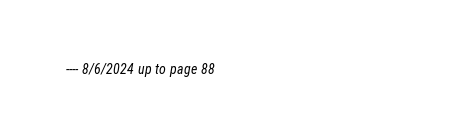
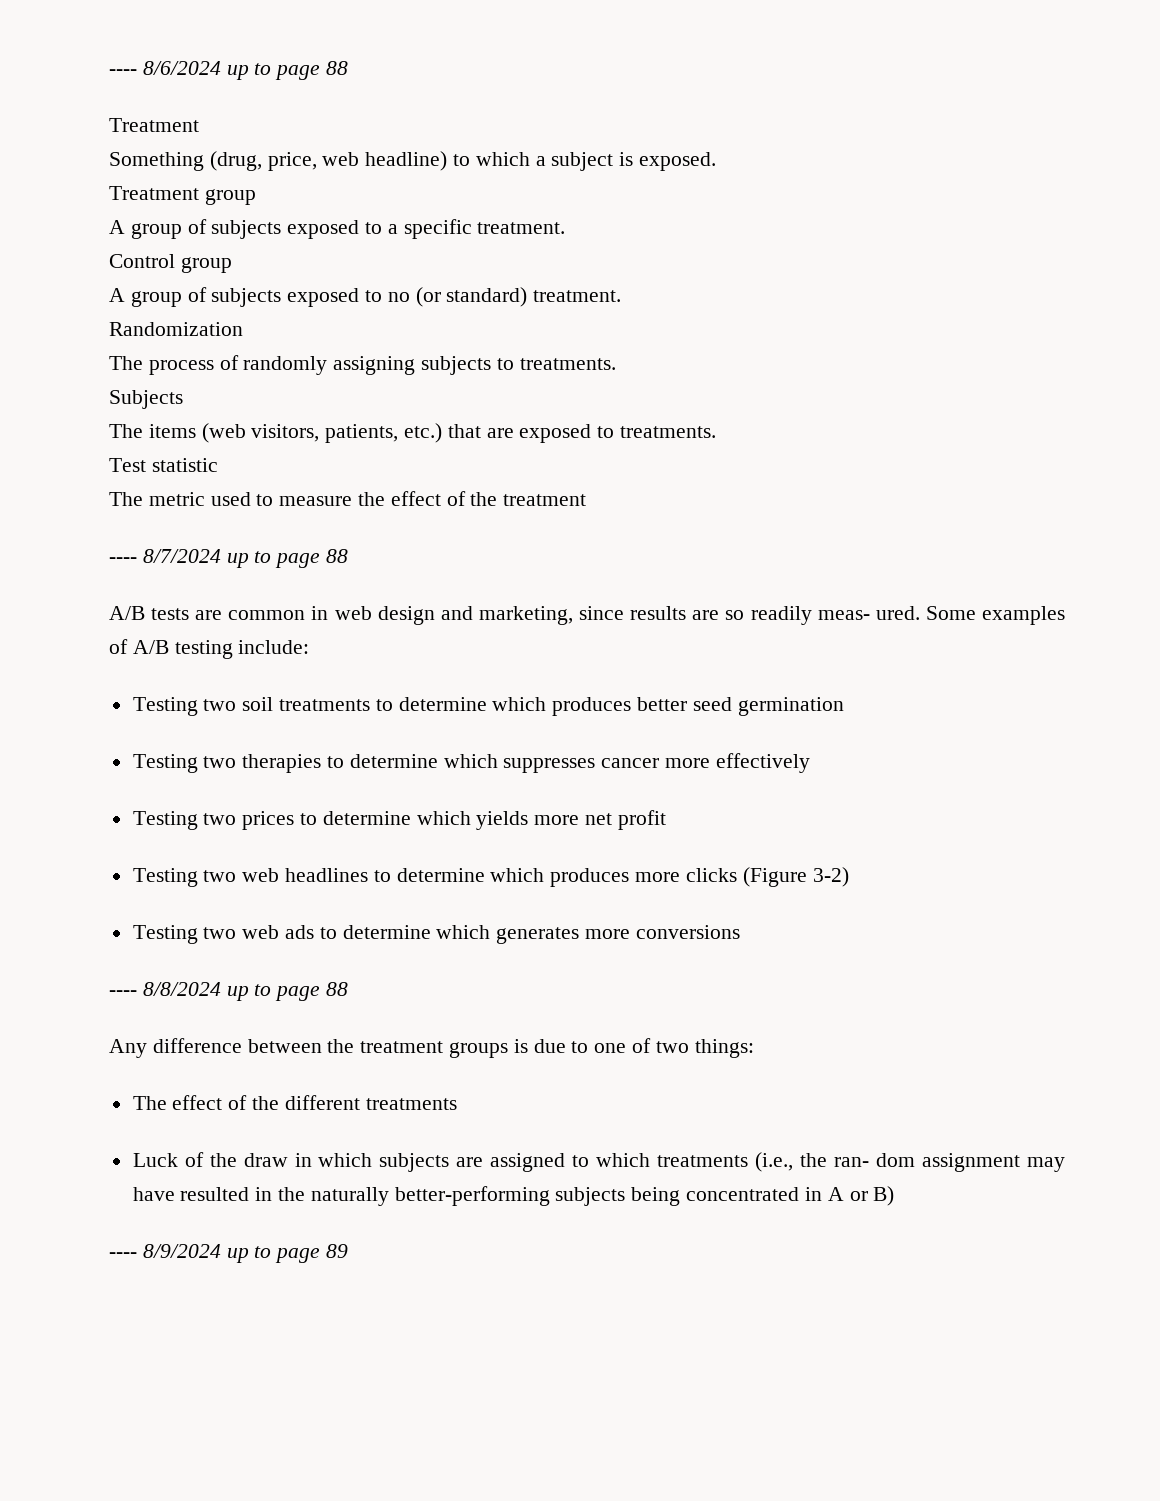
  ---- 8/6/2024 up to page 88
+ Treatment
+ Something (drug, price, web headline) to which a subject is exposed.
+ Treatment group
+ A group of subjects exposed to a specific treatment.
+ Control group
+ A group of subjects exposed to no (or standard) treatment.
+ Randomization
+ The process of randomly assigning subjects to treatments.
+ Subjects
+ The items (web visitors, patients, etc.) that are exposed to treatments.
+ Test statistic
+ The metric used to measure the effect of the treatment
+ ---- 8/7/2024 up to page 88
+ A/B tests are common in web design and marketing, since results are so readily meas‐ ured. Some examples of A/B testing include:
+ Testing two soil treatments to determine which produces better seed germination
+ Testing two therapies to determine which suppresses cancer more effectively
+ Testing two prices to determine which yields more net profit
+ Testing two web headlines to determine which produces more clicks (Figure 3-2)
+ Testing two web ads to determine which generates more conversions
+ ---- 8/8/2024 up to page 88
+ Any difference between the treatment groups is due to one of two things:
+ The effect of the different treatments
+ Luck of the draw in which subjects are assigned to which treatments (i.e., the ran‐ dom assignment may have resulted in the naturally better-performing subjects being concentrated in A or B)
+ ---- 8/9/2024 up to page 89

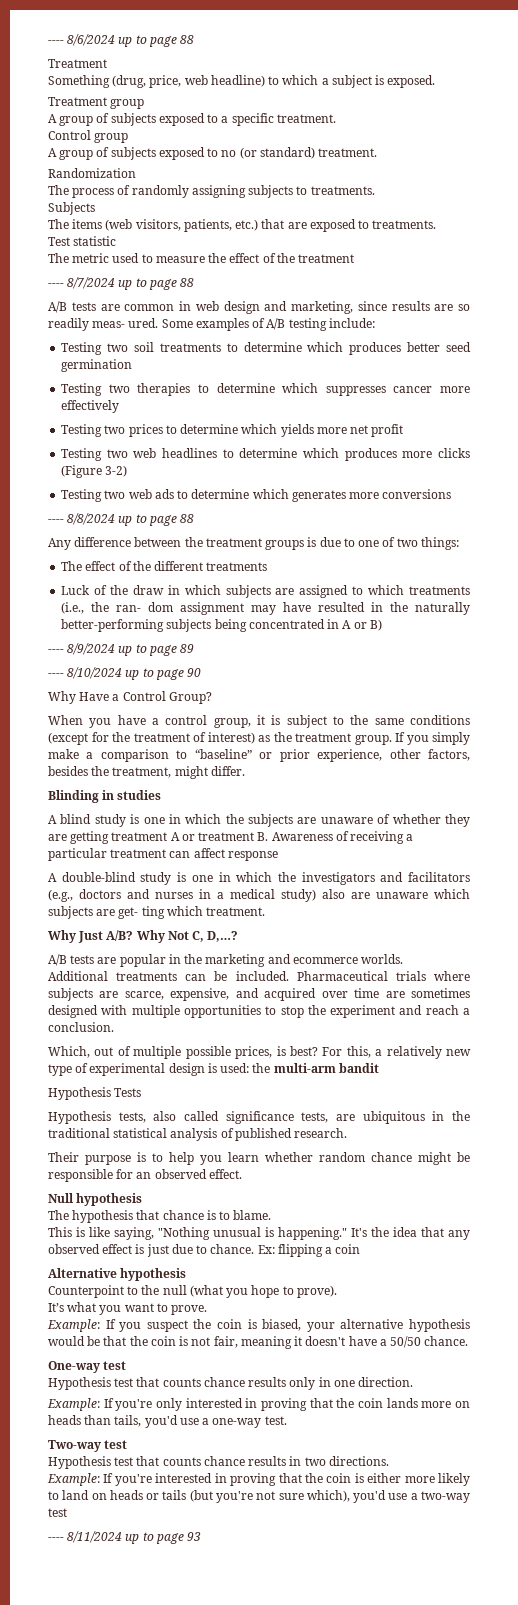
+ ---- 8/10/2024 up to page 90
+ Why Have a Control Group?
+ When you have a control group, it is subject to the same conditions (except for the treatment of interest) as the treatment group. If you simply make a comparison to “baseline” or prior experience, other factors, besides the treatment, might differ.
+ Blinding in studies
+ A blind study is one in which the subjects are unaware of whether they are getting treatment A or treatment B. Awareness of receiving a particular treatment can affect response
+ A double-blind study is one in which the investigators and facilitators (e.g., doctors and nurses in a medical study) also are unaware which subjects are get‐ ting which treatment.
+ Why Just A/B? Why Not C, D,…?
+ A/B tests are popular in the marketing and ecommerce worlds.
+ Additional treatments can be included. Pharmaceutical trials where subjects are scarce, expensive, and acquired over time are sometimes designed with multiple opportunities to stop the experiment and reach a conclusion.
+ Which, out of multiple possible prices, is best? For this, a relatively new type of experimental design is used: the multi-arm bandit
+ Hypothesis Tests
+ Hypothesis tests, also called significance tests, are ubiquitous in the traditional statistical analysis of published research.
+ Their purpose is to help you learn whether random chance might be responsible for an observed effect.
+ Null hypothesis
+ The hypothesis that chance is to blame.
+ This is like saying, "Nothing unusual is happening." It's the idea that any observed effect is just due to chance. Ex: flipping a coin
+ Alternative hypothesis
+ Counterpoint to the null (what you hope to prove).
+ It’s what you want to prove.
+ Example: If you suspect the coin is biased, your alternative hypothesis would be that the coin is not fair, meaning it doesn't have a 50/50 chance.
+ One-way test
+ Hypothesis test that counts chance results only in one direction.
+ Example: If you're only interested in proving that the coin lands more on heads than tails, you'd use a one-way test.
+ Two-way test
+ Hypothesis test that counts chance results in two directions.
+ Example: If you're interested in proving that the coin is either more likely to land on heads or tails (but you're not sure which), you'd use a two-way test
+ ---- 8/11/2024 up to page 93

